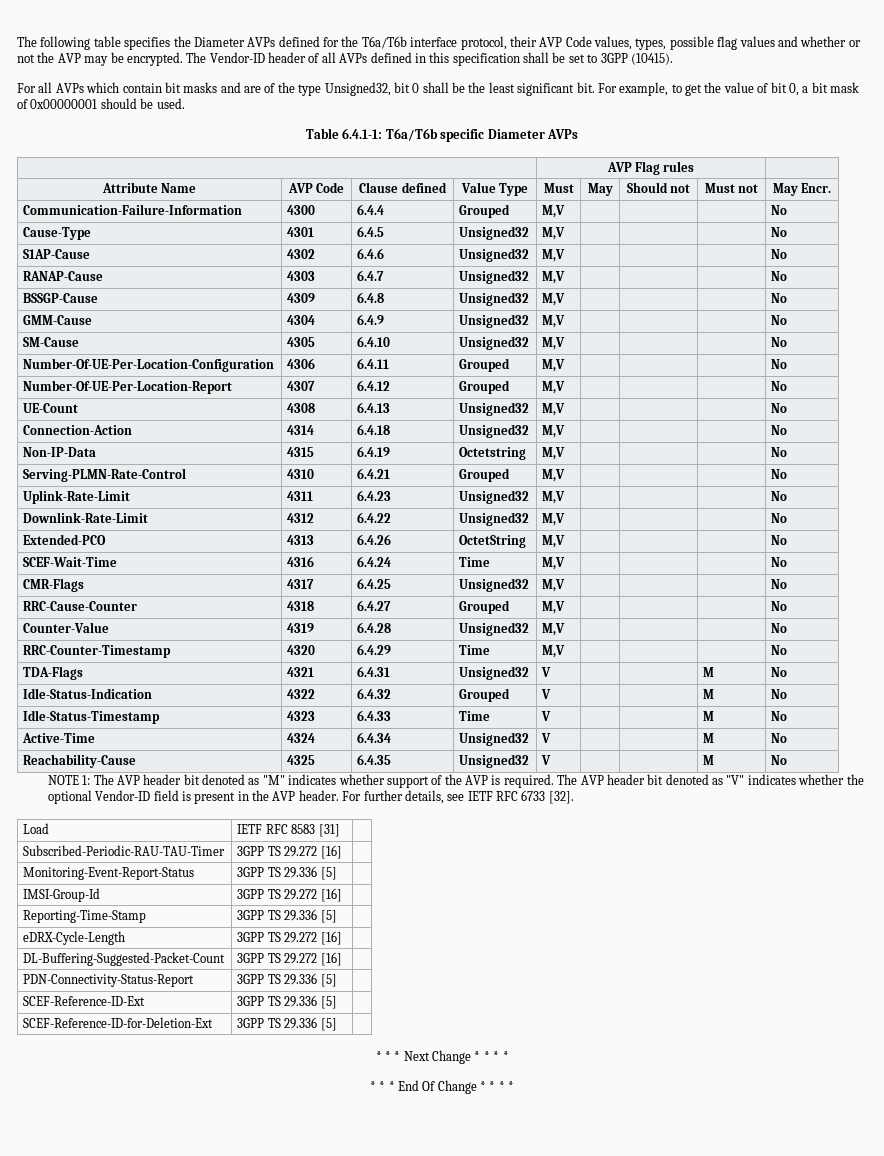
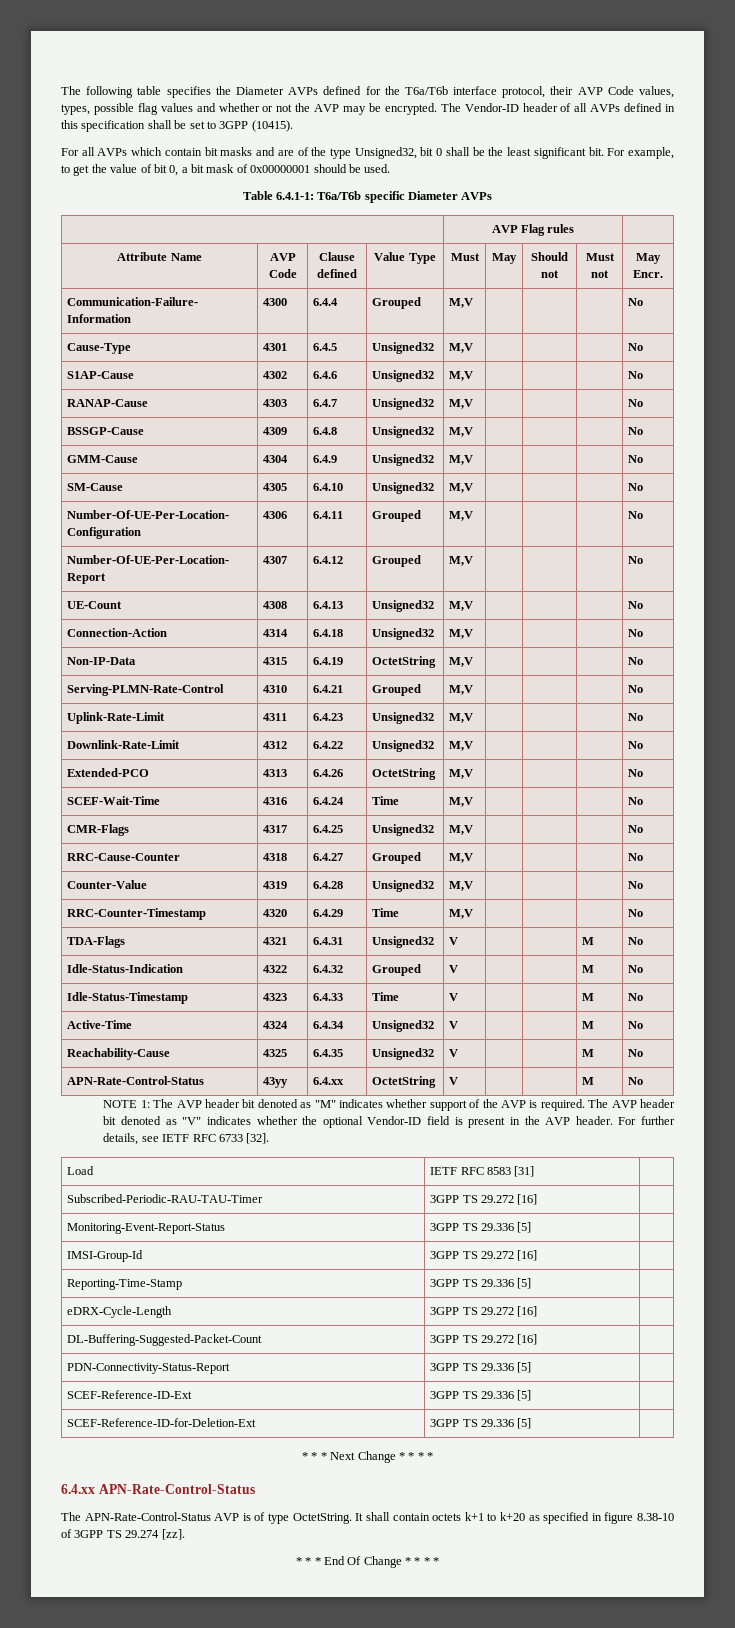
- Non-IP-Data | 4315 | 6.4.19 | Octetstring | M,V | | | | No
+ Non-IP-Data | 4315 | 6.4.19 | OctetString | M,V | | | | No
+ APN-Rate-Control-Status | 43yy | 6.4.xx | OctetString | V | | | M | No
+ 6.4.xx APN-Rate-Control-Status
+ The APN-Rate-Control-Status AVP is of type OctetString. It shall contain octets k+1 to k+20 as specified in figure 8.38-10 of 3GPP TS 29.274 [zz].

